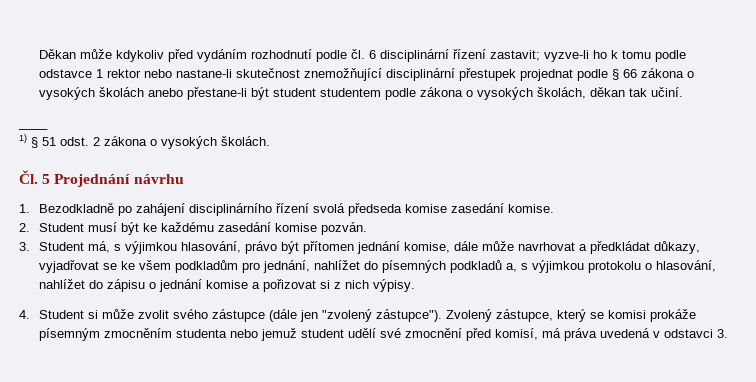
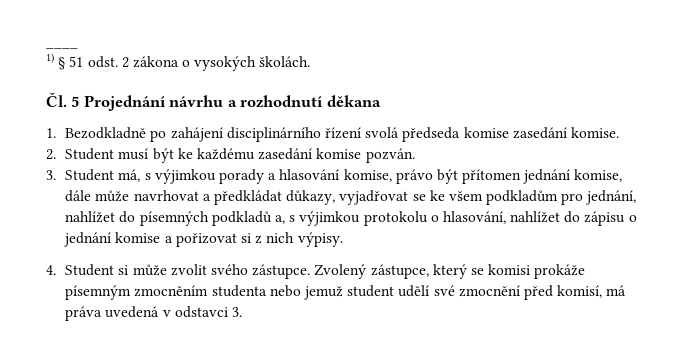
- Děkan může kdykoliv před vydáním rozhodnutí podle čl. 6 disciplinární řízení zastavit; vyzve-li ho k tomu podle odstavce 1 rektor nebo nastane-li skutečnost znemožňující disciplinární přestupek projednat podle § 66 zákona o vysokých školách anebo přestane-li být student studentem podle zákona o vysokých školách, děkan tak učiní.
- Čl. 5 Projednání návrhu
+ Čl. 5 Projednání návrhu a rozhodnutí děkana
- 3. Student má, s výjimkou hlasování, právo být přítomen jednání komise, dále může navrhovat a předkládat důkazy, vyjadřovat se ke všem podkladům pro jednání, nahlížet do písemných podkladů a, s výjimkou protokolu o hlasování, nahlížet do zápisu o jednání komise a pořizovat si z nich výpisy.
+ 3. Student má, s výjimkou porady a hlasování komise, právo být přítomen jednání komise, dále může navrhovat a předkládat důkazy, vyjadřovat se ke všem podkladům pro jednání, nahlížet do písemných podkladů a, s výjimkou protokolu o hlasování, nahlížet do zápisu o jednání komise a pořizovat si z nich výpisy.
- 4. Student si může zvolit svého zástupce (dále jen "zvolený zástupce").
+ 4. Student si může zvolit svého zástupce.

